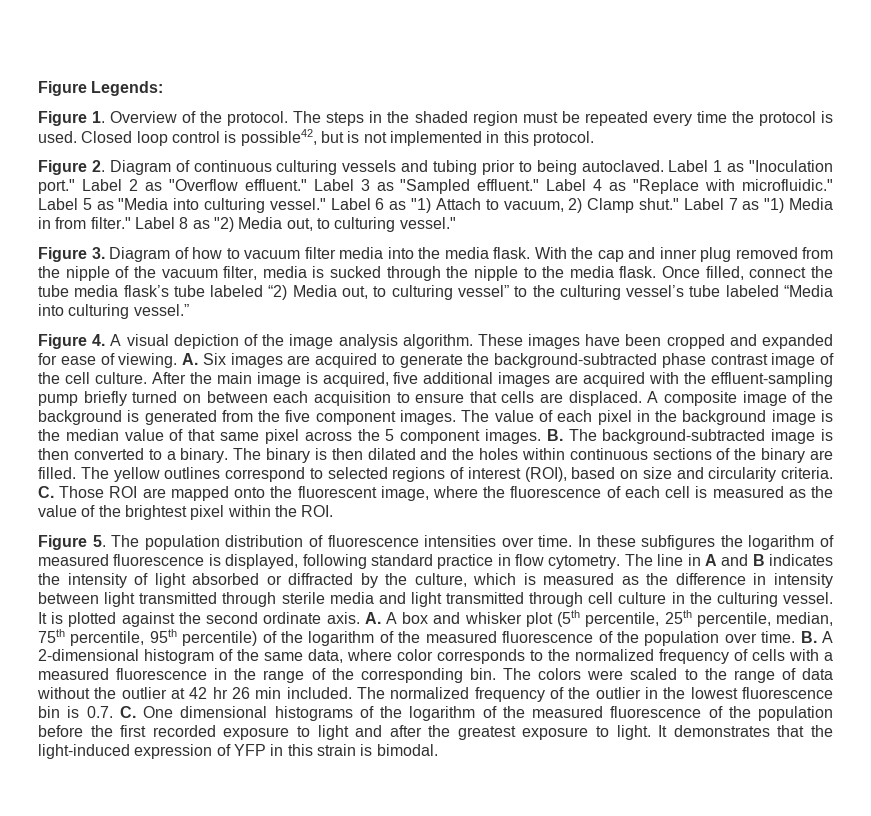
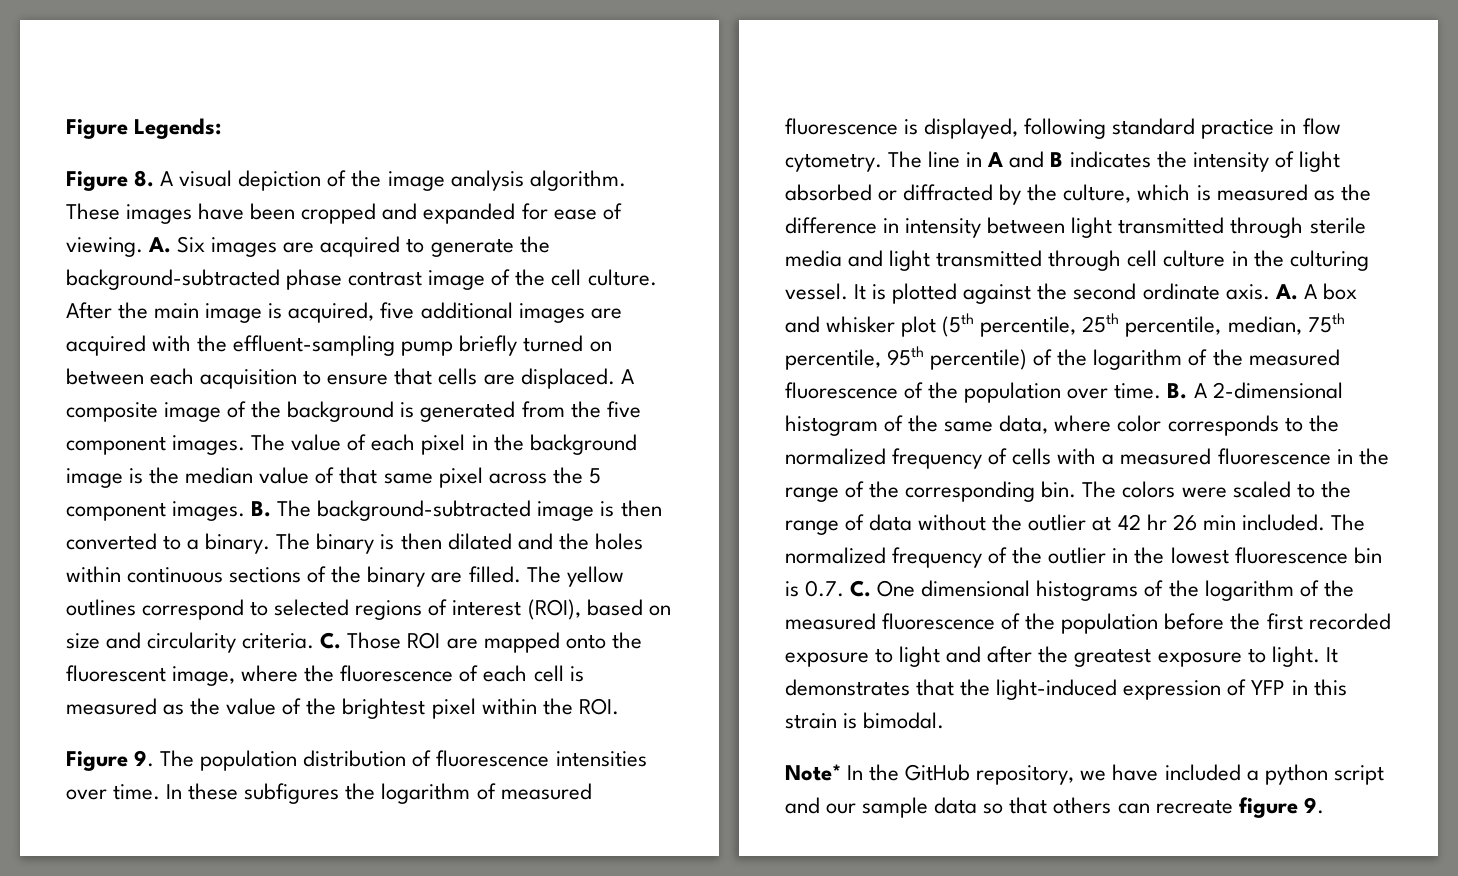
- Figure 1. Overview of the protocol. The steps in the shaded region must be repeated every time the protocol is used. Closed loop control is possible42, but is not implemented in this protocol.
- Figure 2. Diagram of continuous culturing vessels and tubing prior to being autoclaved. Label 1 as "Inoculation port." Label 2 as "Overflow effluent." Label 3 as "Sampled effluent." Label 4 as "Replace with microfluidic." Label 5 as "Media into culturing vessel." Label 6 as "1) Attach to vacuum, 2) Clamp shut." Label 7 as "1) Media in from filter." Label 8 as "2) Media out, to culturing vessel."
- Figure 3. Diagram of how to vacuum filter media into the media flask. With the cap and inner plug removed from the nipple of the vacuum filter, media is sucked through the nipple to the media flask. Once filled, connect the tube media flask’s tube labeled “2) Media out, to culturing vessel” to the culturing vessel’s tube labeled “Media into culturing vessel.”
- Figure 4. A visual depiction of the image analysis algorithm.
+ Figure 8. A visual depiction of the image analysis algorithm.
- Figure 5. The population distribution of fluorescence intensities over time.
+ Figure 9. The population distribution of fluorescence intensities over time.
+ Note* In the GitHub repository, we have included a python script and our sample data so that others can recreate figure 9.

